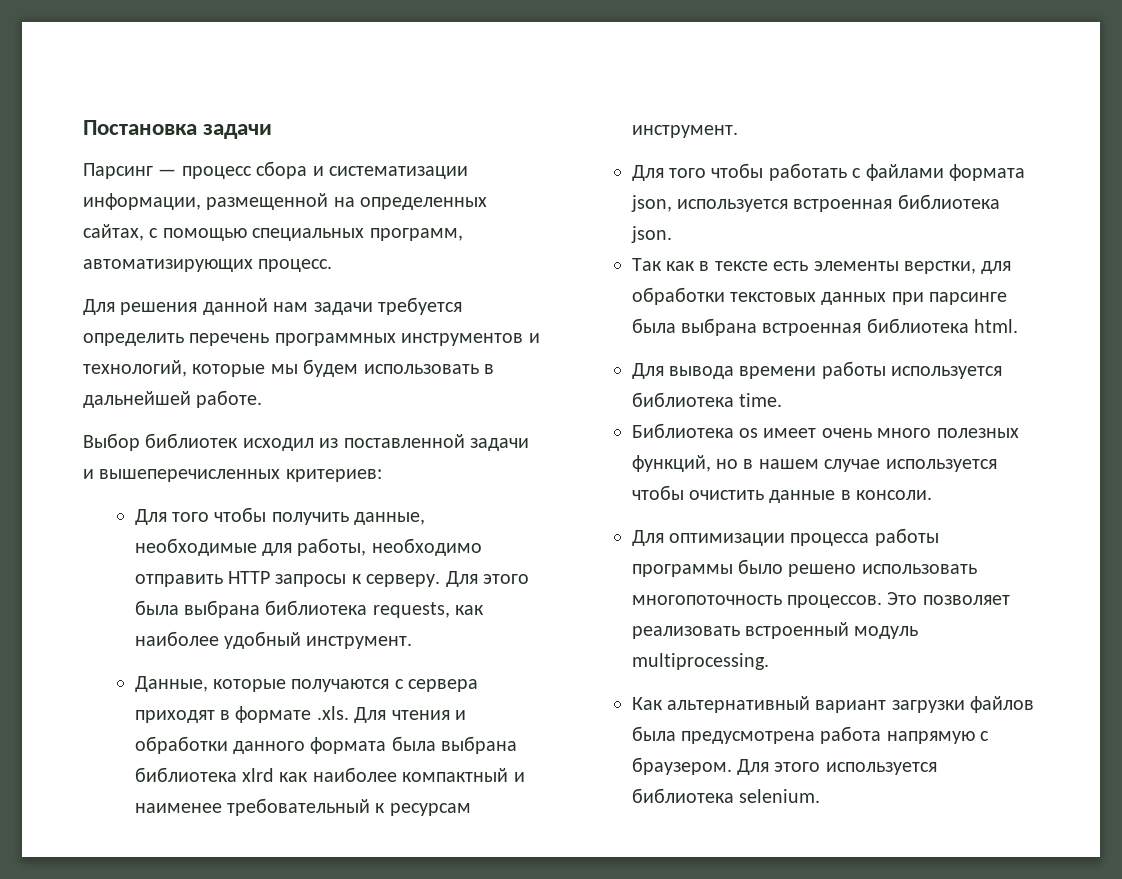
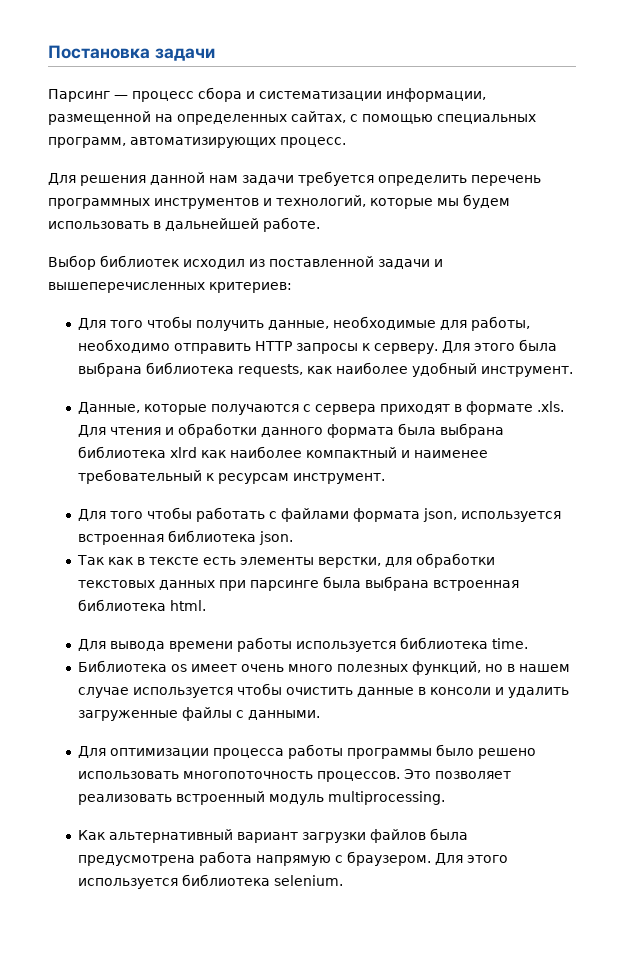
- Библиотека os имеет очень много полезных функций, но в нашем случае используется чтобы очистить данные в консоли.
+ Библиотека os имеет очень много полезных функций, но в нашем случае используется чтобы очистить данные в консоли и удалить загруженные файлы с данными.

